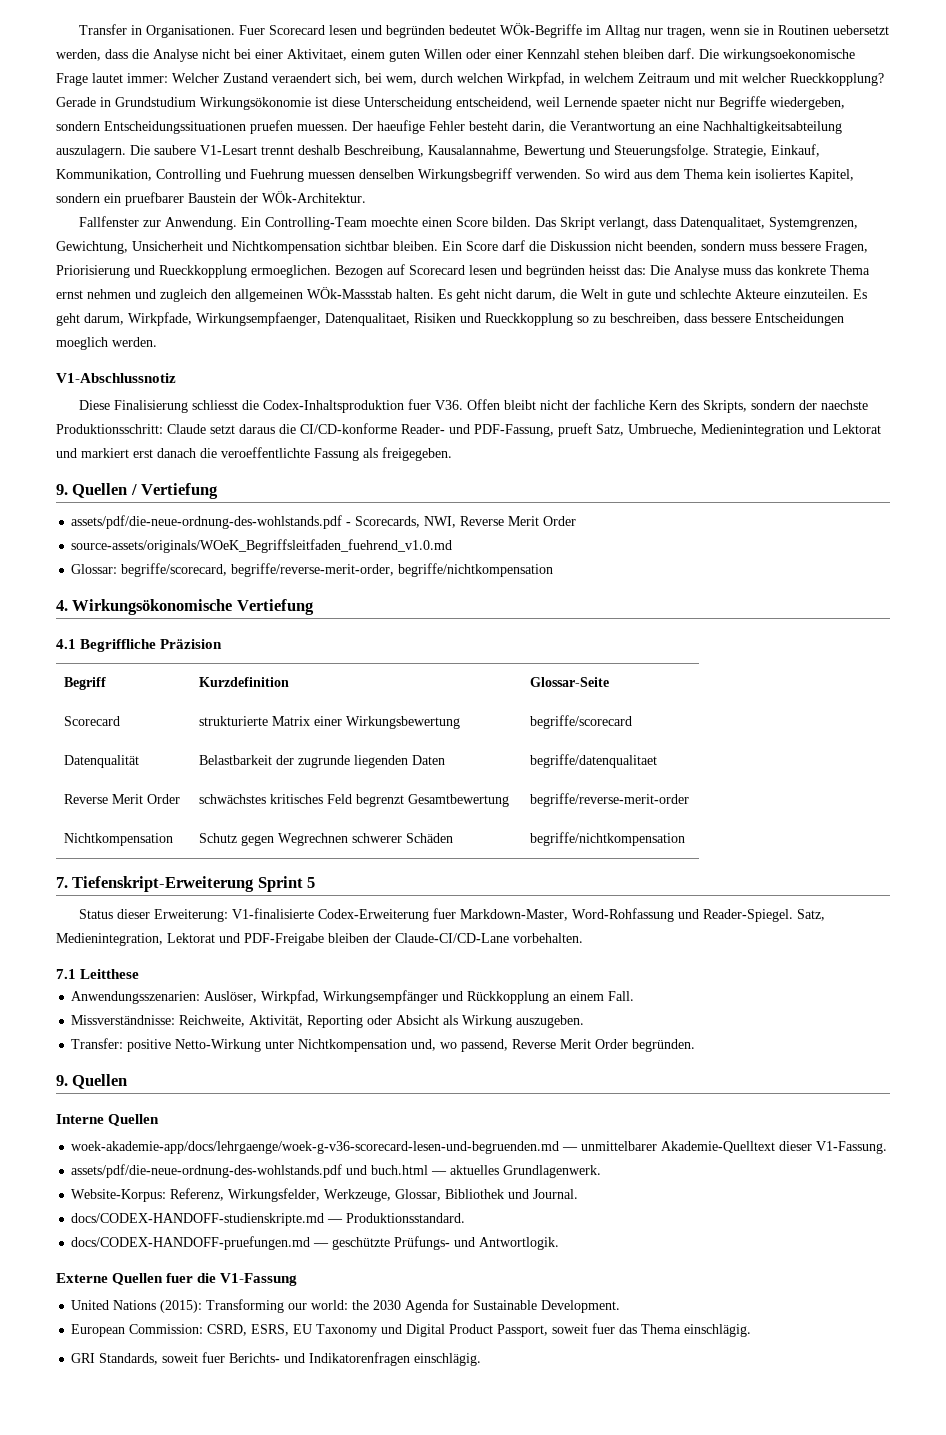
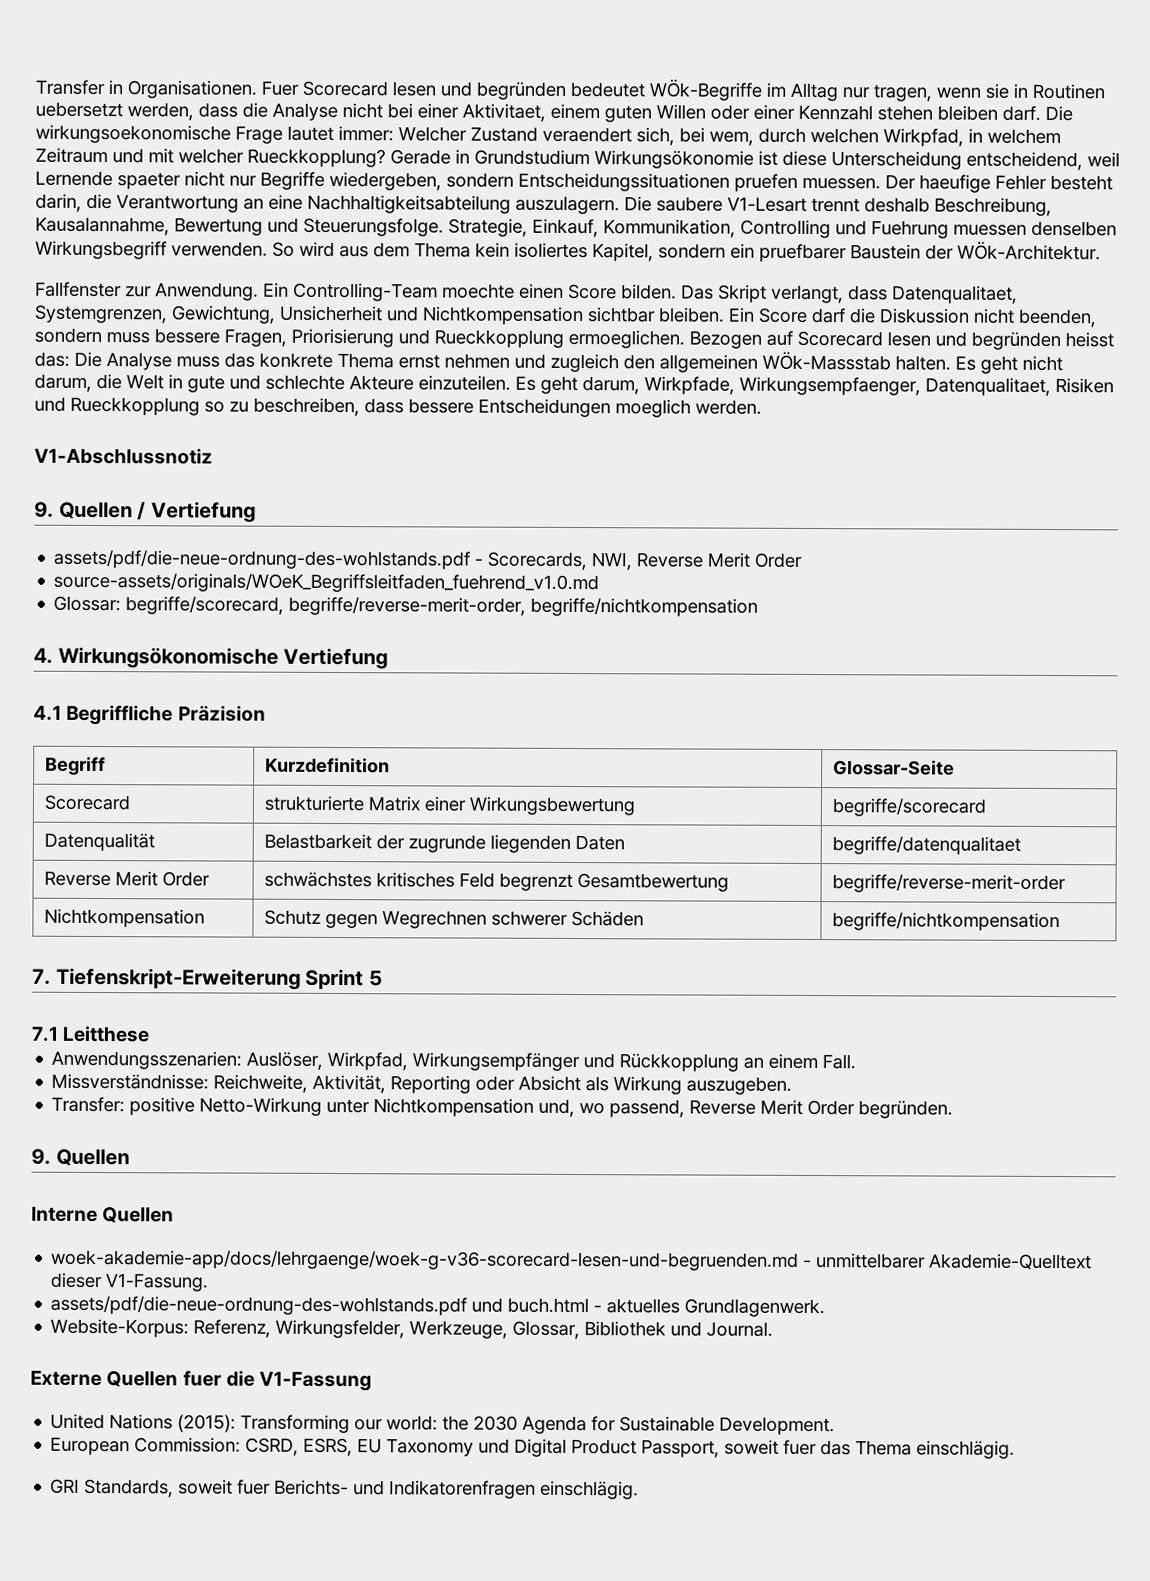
- Diese Finalisierung schliesst die Codex-Inhaltsproduktion fuer V36. Offen bleibt nicht der fachliche Kern des Skripts, sondern der naechste Produktionsschritt: Claude setzt daraus die CI/CD-konforme Reader- und PDF-Fassung, prueft Satz, Umbrueche, Medienintegration und Lektorat und markiert erst danach die veroeffentlichte Fassung als freigegeben.
- Status dieser Erweiterung: V1-finalisierte Codex-Erweiterung fuer Markdown-Master, Word-Rohfassung und Reader-Spiegel. Satz, Medienintegration, Lektorat und PDF-Freigabe bleiben der Claude-CI/CD-Lane vorbehalten.
- woek-akademie-app/docs/lehrgaenge/woek-g-v36-scorecard-lesen-und-begruenden.md — unmittelbarer Akademie-Quelltext dieser V1-Fassung.
+ woek-akademie-app/docs/lehrgaenge/woek-g-v36-scorecard-lesen-und-begruenden.md - unmittelbarer Akademie-Quelltext dieser V1-Fassung.
- assets/pdf/die-neue-ordnung-des-wohlstands.pdf und buch.html — aktuelles Grundlagenwerk.
+ assets/pdf/die-neue-ordnung-des-wohlstands.pdf und buch.html - aktuelles Grundlagenwerk.
- docs/CODEX-HANDOFF-studienskripte.md — Produktionsstandard.
- docs/CODEX-HANDOFF-pruefungen.md — geschützte Prüfungs- und Antwortlogik.

